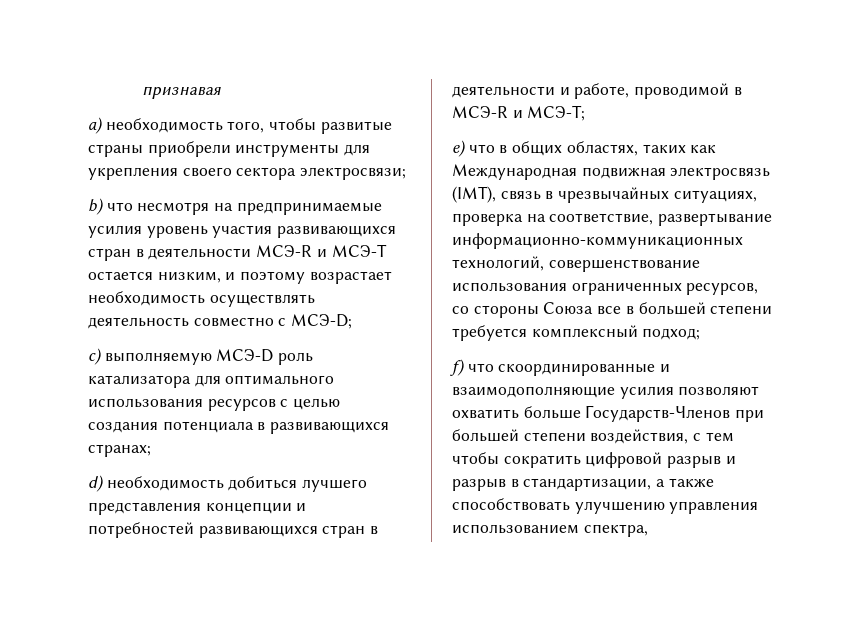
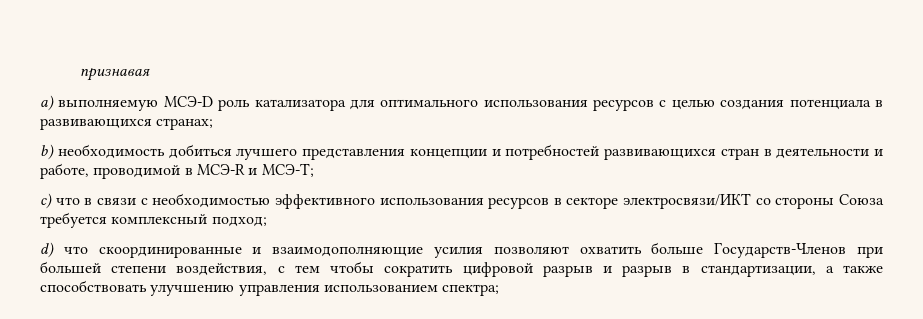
- a) необходимость того, чтобы развитые страны приобрели инструменты для укрепления своего сектора электросвязи;
- b) что несмотря на предпринимаемые усилия уровень участия развивающихся стран в деятельности МСЭ-R и МСЭ-T остается низким, и поэтому возрастает необходимость осуществлять деятельность совместно с МСЭ-D;
- c) выполняемую МСЭ-D роль катализатора для оптимального использования ресурсов с целью создания потенциала в развивающихся странах;
+ a) выполняемую МСЭ-D роль катализатора для оптимального использования ресурсов с целью создания потенциала в развивающихся странах;
- d) необходимость добиться лучшего представления концепции и потребностей развивающихся стран в деятельности и работе, проводимой в МСЭ-R и МСЭ-Т;
+ b) необходимость добиться лучшего представления концепции и потребностей развивающихся стран в деятельности и работе, проводимой в МСЭ-R и МСЭ-Т;
- e) что в общих областях, таких как Международная подвижная электросвязь (IMT), связь в чрезвычайных ситуациях, проверка на соответствие, развертывание информационно-коммуникационных технологий, совершенствование использования ограниченных ресурсов, со стороны Союза все в большей степени требуется комплексный подход;
+ c) что в связи с необходимостью эффективного использования ресурсов в секторе электросвязи/ИКТ со стороны Союза требуется комплексный подход;
- f) что скоординированные и взаимодополняющие усилия позволяют охватить больше Государств-Членов при большей степени воздействия, с тем чтобы сократить цифровой разрыв и разрыв в стандартизации, а также способствовать улучшению управления использованием спектра,
+ d) что скоординированные и взаимодополняющие усилия позволяют охватить больше Государств-Членов при большей степени воздействия, с тем чтобы сократить цифровой разрыв и разрыв в стандартизации, а также способствовать улучшению управления использованием спектра;

